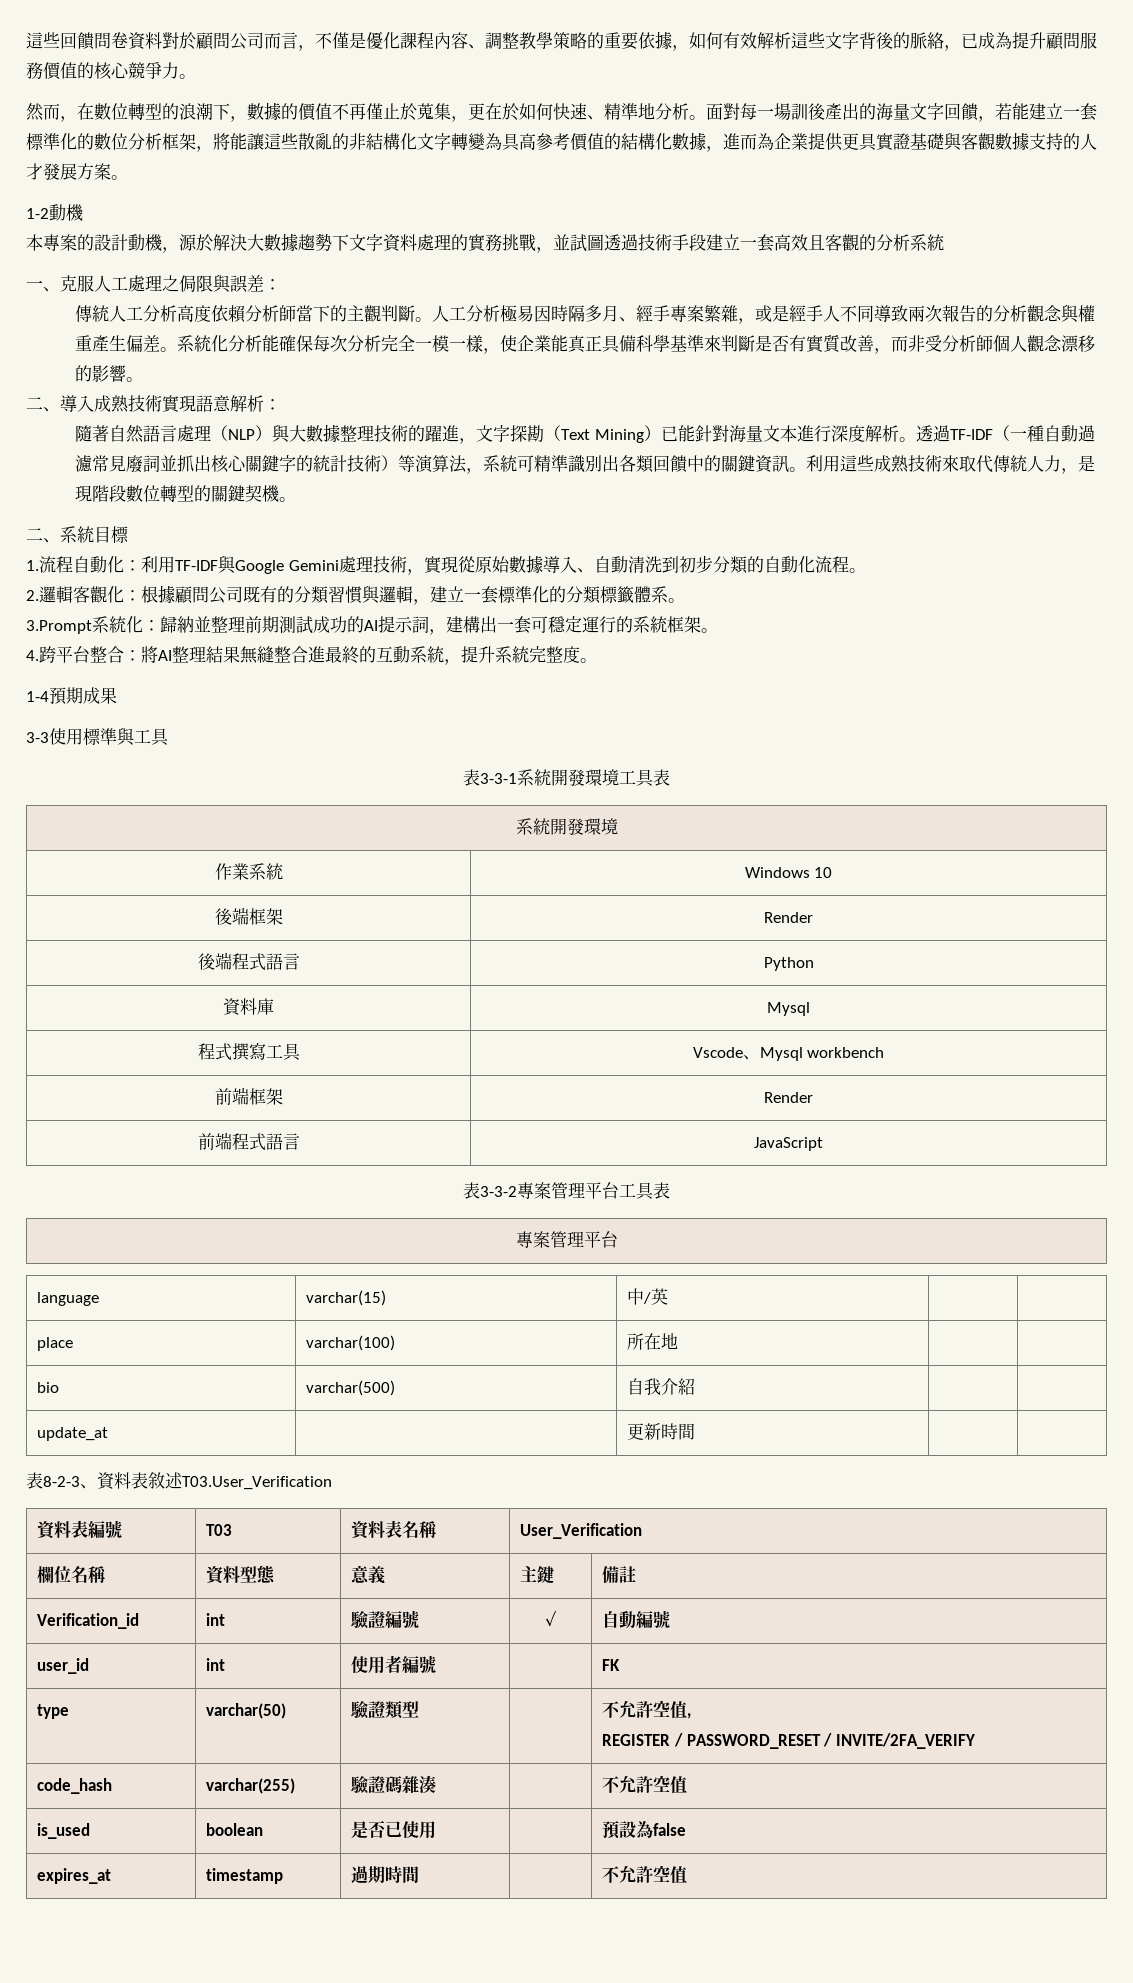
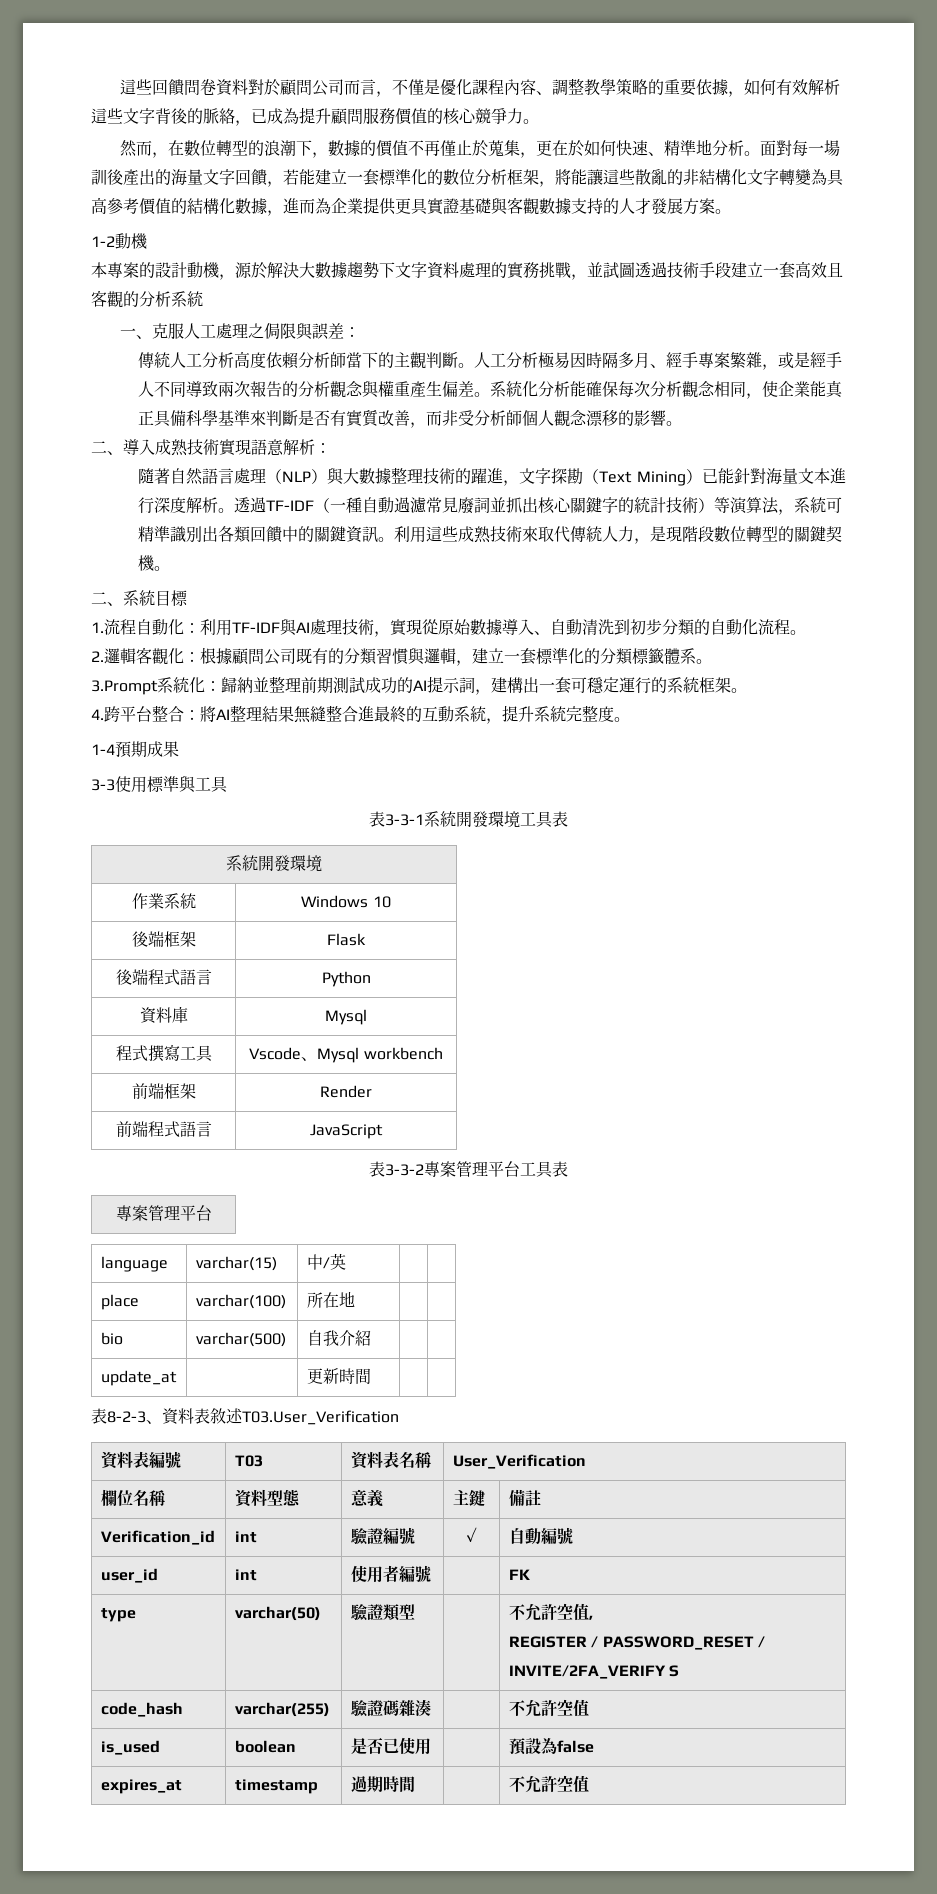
- 系統化分析能確保每次分析完全一模一樣，使企業能真正具備科學基準來判斷是否有實質改善，而非受分析師個人觀念漂移的影響。
+ 系統化分析能確保每次分析觀念相同，使企業能真正具備科學基準來判斷是否有實質改善，而非受分析師個人觀念漂移的影響。
- 1.流程自動化：利用TF-IDF與Google Gemini處理技術，實現從原始數據導入、自動清洗到初步分類的自動化流程。
+ 1.流程自動化：利用TF-IDF與AI處理技術，實現從原始數據導入、自動清洗到初步分類的自動化流程。
- 後端框架 | Render
+ 後端框架 | Flask
  type | varchar(50) | 驗證類型 | | 不允許空值,
- REGISTER / PASSWORD_RESET / INVITE/2FA_VERIFY
+ REGISTER / PASSWORD_RESET / INVITE/2FA_VERIFY S

